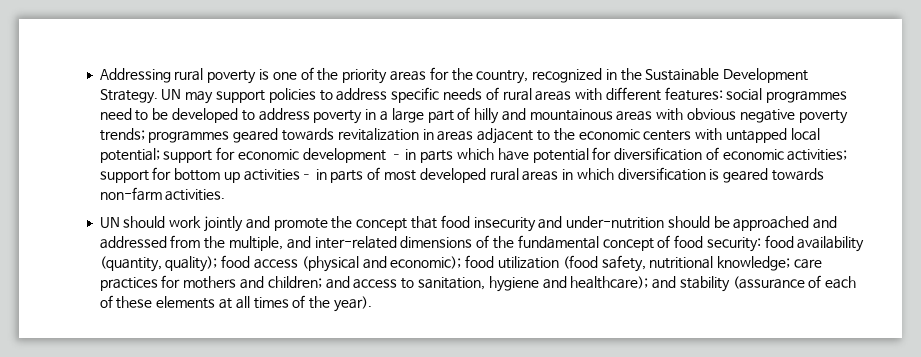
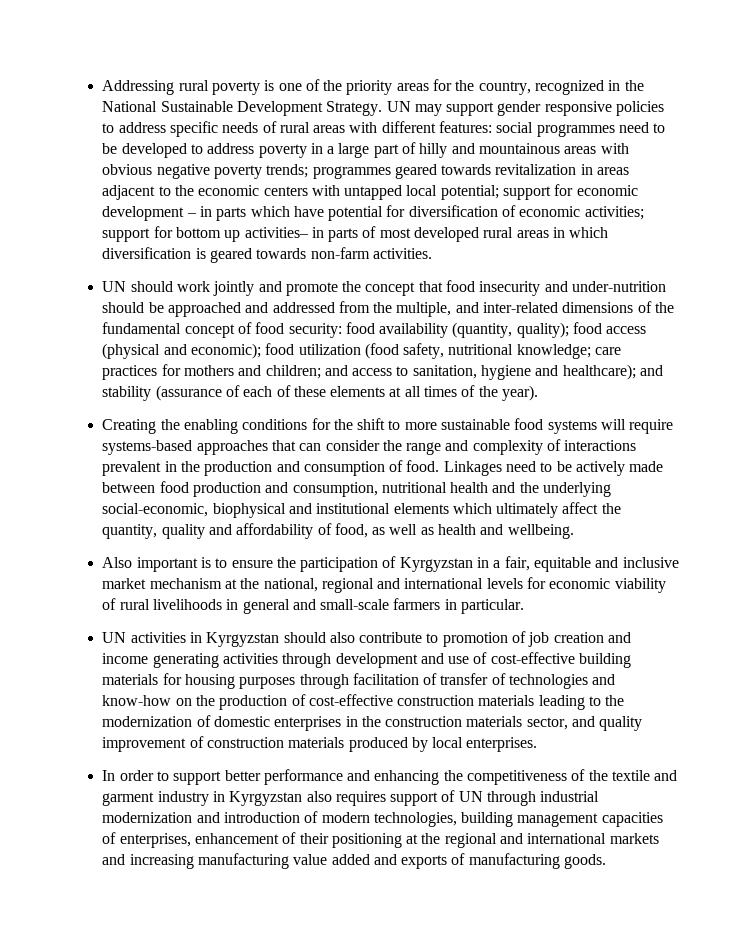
- Addressing rural poverty is one of the priority areas for the country, recognized in the Sustainable Development Strategy.
+ Addressing rural poverty is one of the priority areas for the country, recognized in the National Sustainable Development Strategy.
- UN may support policies to address specific needs of rural areas with different features:
+ UN may support gender responsive policies to address specific needs of rural areas with different features:
+ Creating the enabling conditions for the shift to more sustainable food systems will require systems-based approaches that can consider the range and complexity of interactions prevalent in the production and consumption of food. Linkages need to be actively made between food production and consumption, nutritional health and the underlying social-economic, biophysical and institutional elements which ultimately affect the quantity, quality and affordability of food, as well as health and wellbeing.
+ Also important is to ensure the participation of Kyrgyzstan in a fair, equitable and inclusive market mechanism at the national, regional and international levels for economic viability of rural livelihoods in general and small-scale farmers in particular.
+ UN activities in Kyrgyzstan should also contribute to promotion of job creation and income generating activities through development and use of cost-effective building materials for housing purposes through facilitation of transfer of technologies and know-how on the production of cost-effective construction materials leading to the modernization of domestic enterprises in the construction materials sector, and quality improvement of construction materials produced by local enterprises.
+ In order to support better performance and enhancing the competitiveness of the textile and garment industry in Kyrgyzstan also requires support of UN through industrial modernization and introduction of modern technologies, building management capacities of enterprises, enhancement of their positioning at the regional and international markets and increasing manufacturing value added and exports of manufacturing goods.

